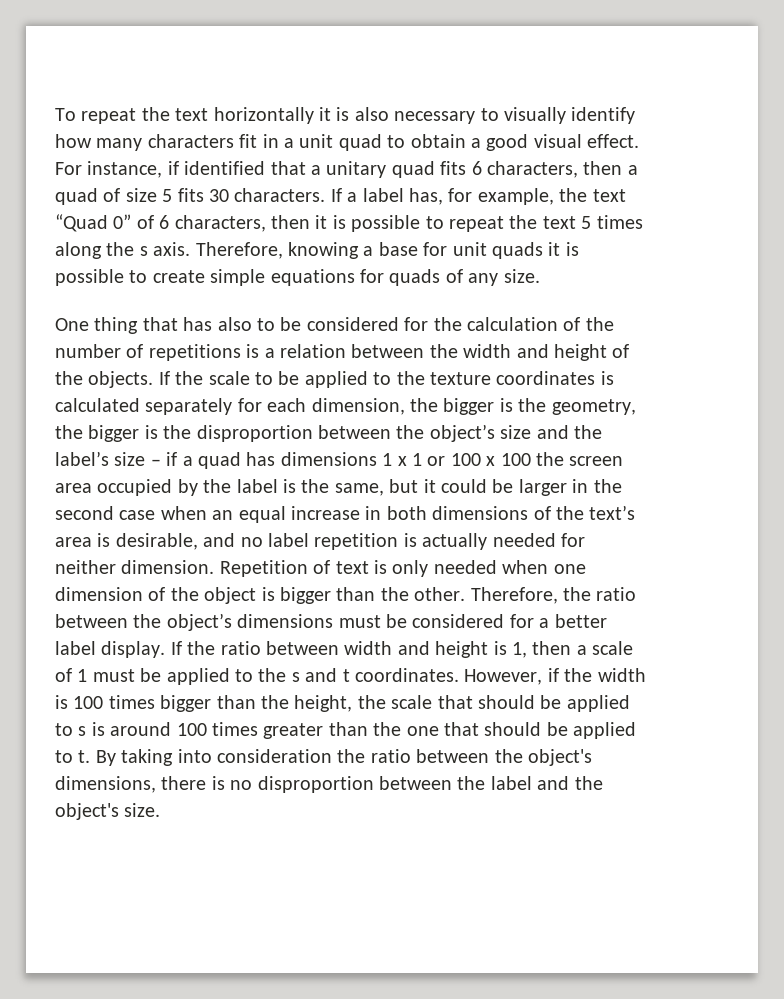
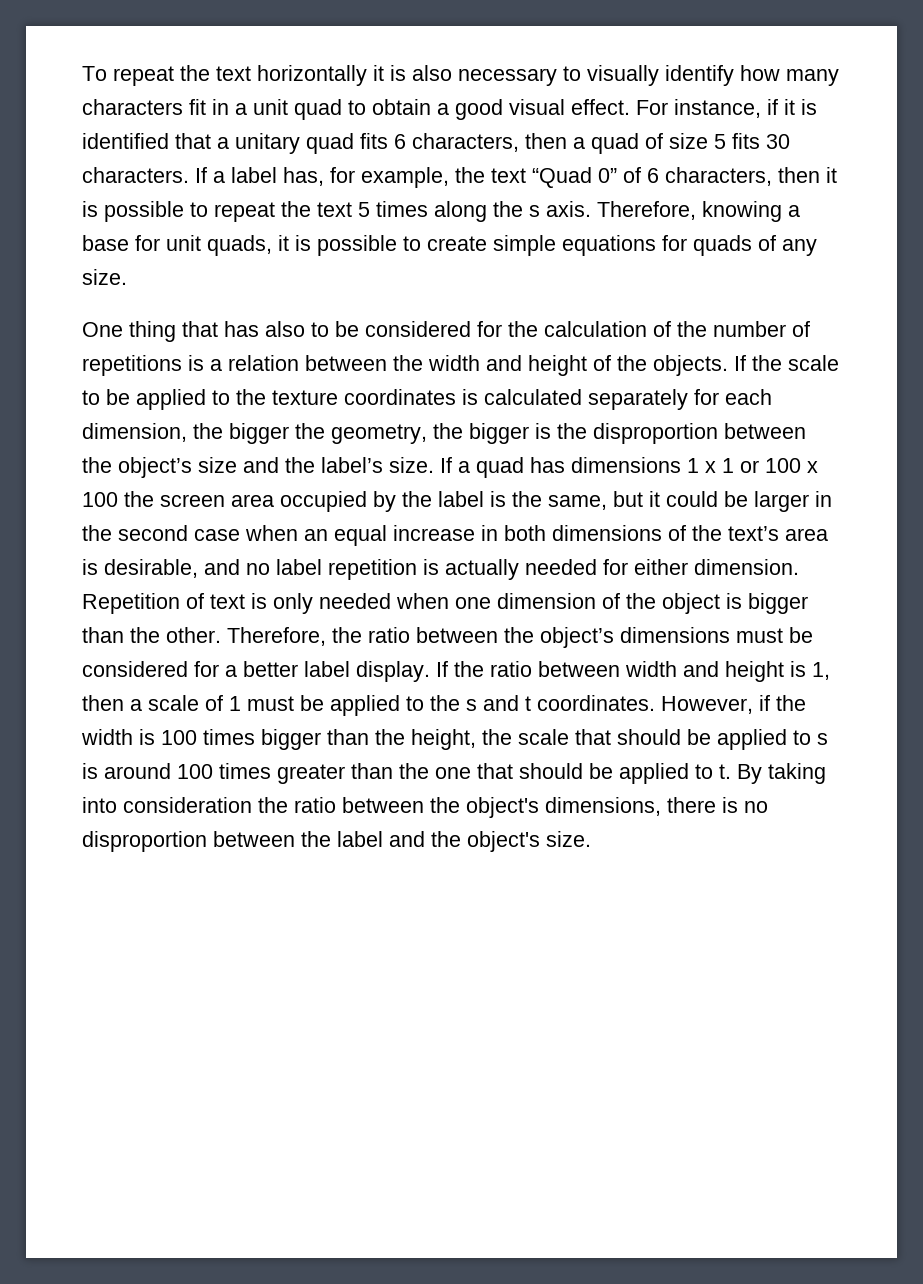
- For instance, if identified that a unitary quad fits 6 characters, then a quad of size 5 fits 30 characters.
+ For instance, if it is identified that a unitary quad fits 6 characters, then a quad of size 5 fits 30 characters.
- Therefore, knowing a base for unit quads it is possible to create simple equations for quads of any size.
+ Therefore, knowing a base for unit quads, it is possible to create simple equations for quads of any size.
- If the scale to be applied to the texture coordinates is calculated separately for each dimension, the bigger is the geometry, the bigger is the disproportion between the object’s size and the label’s size – if a quad has dimensions 1 x 1 or 100 x 100 the screen area occupied by the label is the same, but it could be larger in the second case when an equal increase in both dimensions of the text’s area is desirable, and no label repetition is actually needed for neither dimension.
+ If the scale to be applied to the texture coordinates is calculated separately for each dimension, the bigger the geometry, the bigger is the disproportion between the object’s size and the label’s size. If a quad has dimensions 1 x 1 or 100 x 100 the screen area occupied by the label is the same, but it could be larger in the second case when an equal increase in both dimensions of the text’s area is desirable, and no label repetition is actually needed for either dimension.

